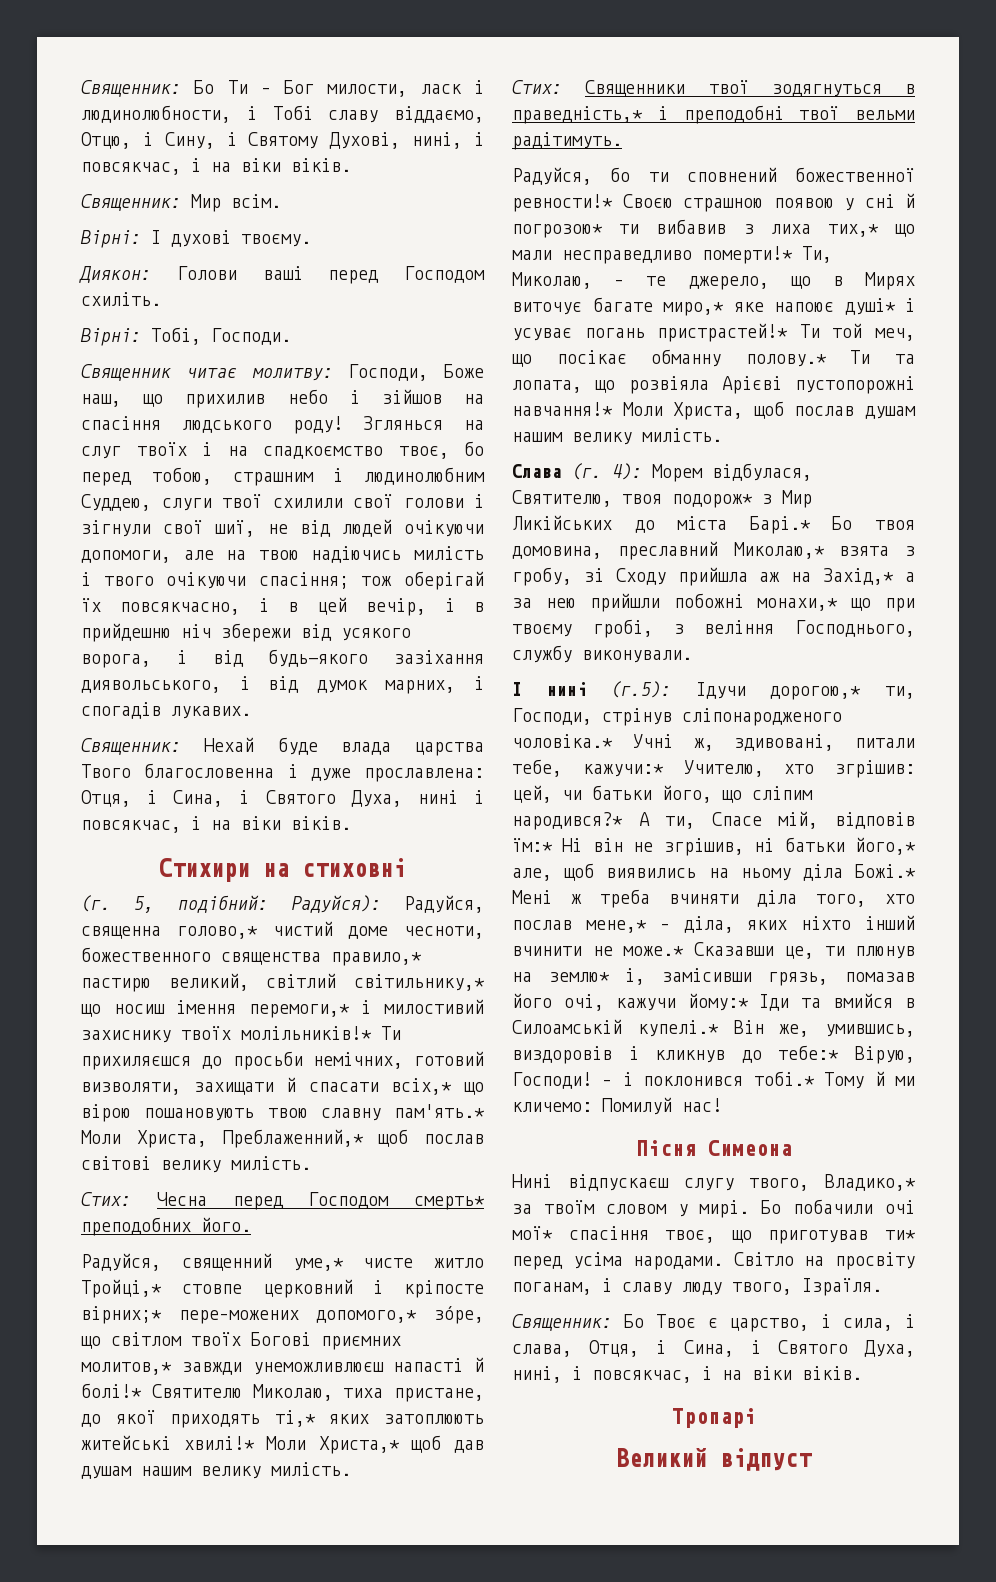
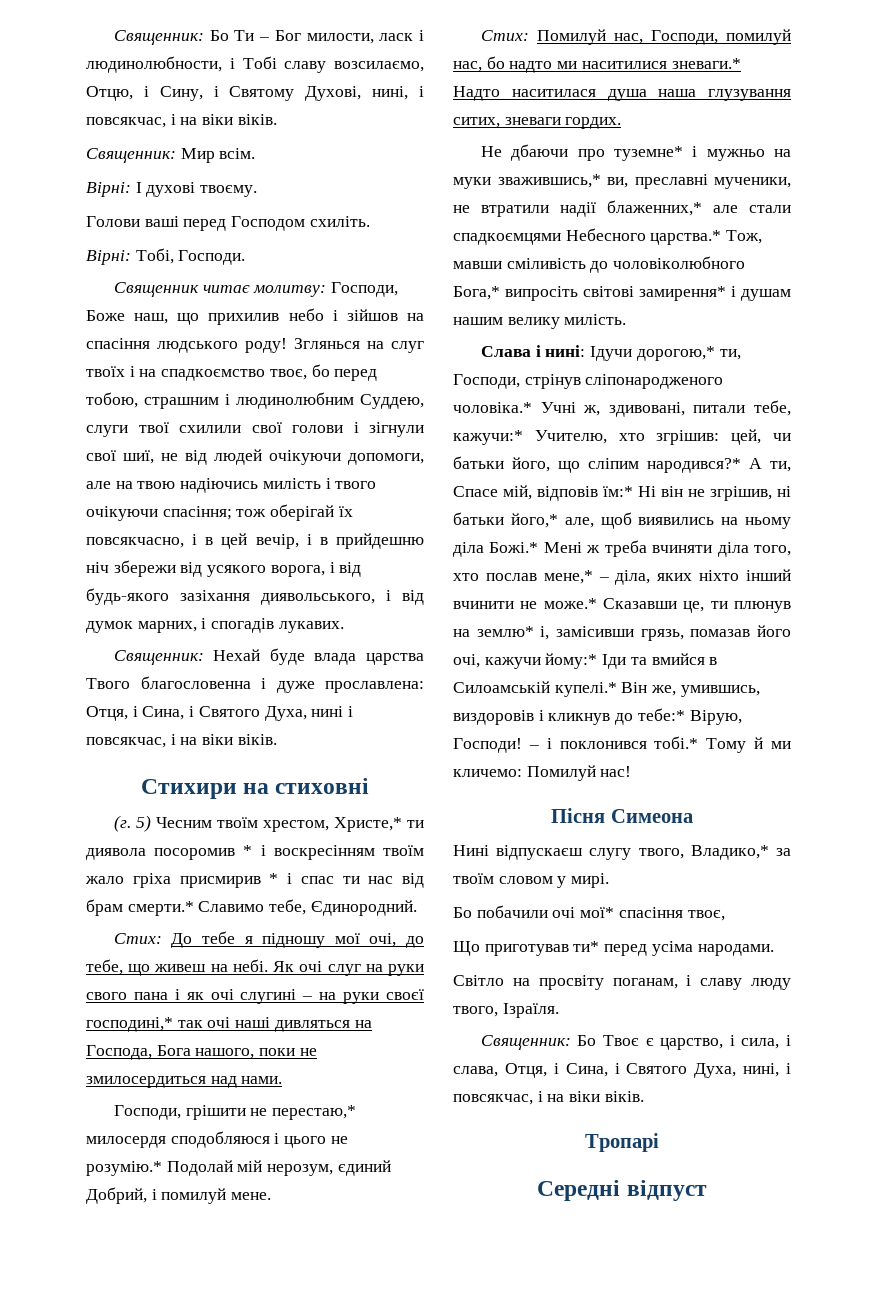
- Священник: Бо Ти – Бог милости, ласк і людинолюбности, і Тобі славу віддаємо, Отцю, і Сину, і Святому Духові, нині, і повсякчас, і на віки віків.
+ Священник: Бо Ти – Бог милости, ласк і людинолюбности, і Тобі славу возсилаємо, Отцю, і Сину, і Святому Духові, нині, і повсякчас, і на віки віків.
- Диякон: Голови ваші перед Господом схиліть.
+ Голови ваші перед Господом схиліть.
- (г. 5, подібний: Радуйся): Радуйся, священна голово,* чистий доме чесноти, божественного священства правило,* пастирю великий, світлий світильнику,* що носиш імення перемоги,* і милостивий захиснику твоїх молільників!* Ти прихиляєшся до просьби немічних, готовий визволяти, захищати й спасати всіх,* що вірою пошановують твою славну пам'ять.* Моли Христа, Преблаженний,* щоб послав світові велику милість.
- Стих: Чесна перед Господом смерть* преподобних його.
- Радуйся, священний уме,* чисте житло Тройці,* стовпе церковний і кріпосте вірних;* пере–можених допомого,* зóре, що світлом твоїх Богові приємних молитов,* завжди унеможливлюєш напасті й болі!* Святителю Миколаю, тиха пристане, до якої приходять ті,* яких затоплюють житейські хвилі!* Моли Христа,* щоб дав душам нашим велику милість.
- Стих: Священники твої зодягнуться в праведність,* і преподобні твої вельми радітимуть.
- Радуйся, бо ти сповнений божественної ревности!* Своєю страшною появою у сні й погрозою* ти вибавив з лиха тих,* що мали несправедливо померти!* Ти, Миколаю, – те джерело, що в Мирях виточує багате миро,* яке напоює душі* і усуває погань пристрастей!* Ти той меч, що посікає обманну полову.* Ти та лопата, що розвіяла Арієві пустопорожні навчання!* Моли Христа, щоб послав душам нашим велику милість.
+ (г. 5) Чесним твоїм хрестом, Христе,* ти диявола посоромив * і воскресінням твоїм жало гріха присмирив * і спас ти нас від брам смерти.* Славимо тебе, Єдинородний.
+ Стих: До тебе я підношу мої очі, до тебе, що живеш на небі. Як очі слуг на руки свого пана і як очі слугині – на руки своєї господині,* так очі наші дивляться на Господа, Бога нашого, поки не змилосердиться над нами.
+ Господи, грішити не перестаю,* милосердя сподобляюся і цього не розумію.* Подолай мій нерозум, єдиний Добрий, і помилуй мене.
+ Стих: Помилуй нас, Господи, помилуй нас, бо надто ми наситилися зневаги.* Надто наситилася душа наша глузування ситих, зневаги гордих.
+ Не дбаючи про туземне* і мужньо на муки зважившись,* ви, преславні мученики, не втратили надії блаженних,* але стали спадкоємцями Небесного царства.* Тож, мавши сміливість до чоловіколюбного Бога,* випросіть світові замирення* і душам нашим велику милість.
- Слава (г. 4): Морем відбулася, Святителю, твоя подорож* з Мир Ликійських до міста Барі.* Бо твоя домовина, преславний Миколаю,* взята з гробу, зі Сходу прийшла аж на Захід,* а за нею прийшли побожні монахи,* що при твоєму гробі, з веління Господнього, службу виконували.
- І нині (г.5):
+ Слава і нині:
- Нині відпускаєш слугу твого, Владико,* за твоїм словом у мирі. Бо побачили очі мої* спасіння твоє, що приготував ти* перед усіма народами. Світло на просвіту поганам, і славу люду твого, Ізраїля.
+ Нині відпускаєш слугу твого, Владико,* за твоїм словом у мирі.
+ Бо побачили очі мої* спасіння твоє,
+ Що приготував ти* перед усіма народами.
+ Світло на просвіту поганам, і славу люду твого, Ізраїля.
- Великий відпуст
+ Середні відпуст

